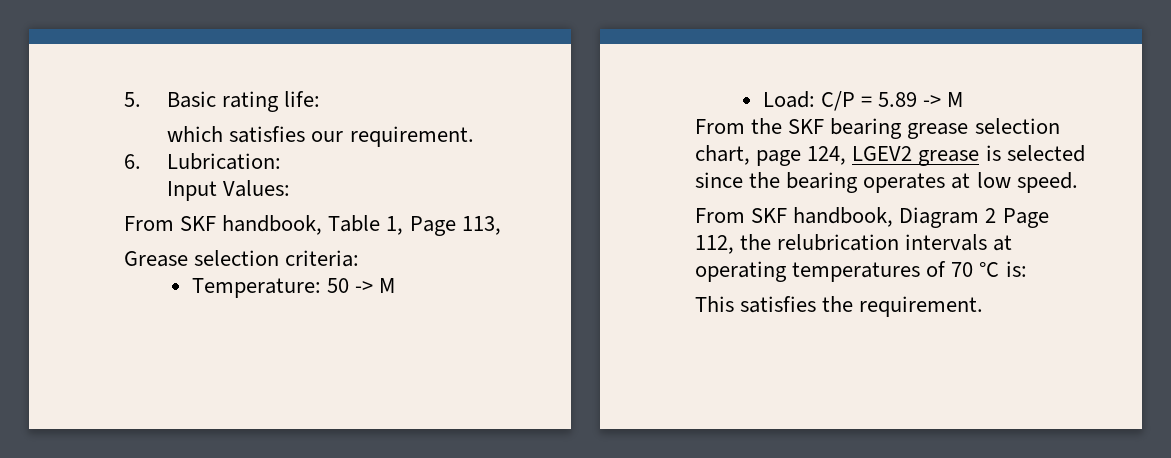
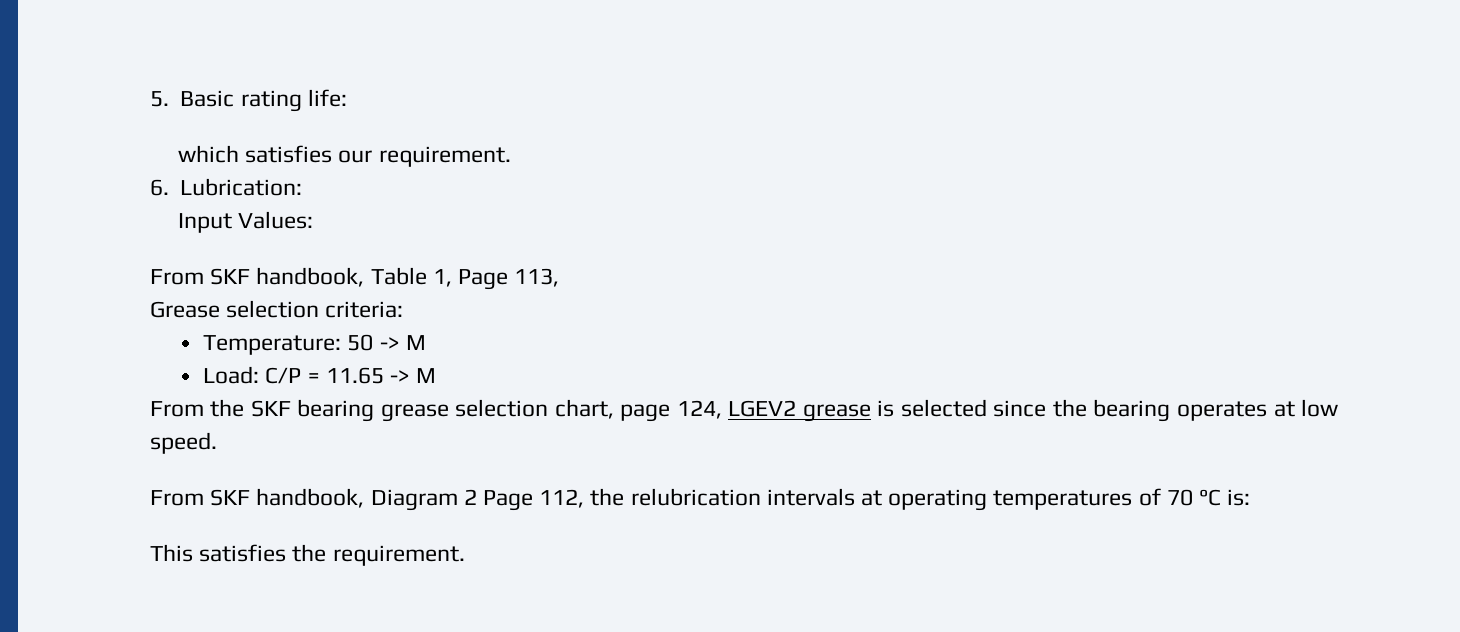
- Load: C/P = 5.89 -> M
+ Load: C/P = 11.65 -> M

